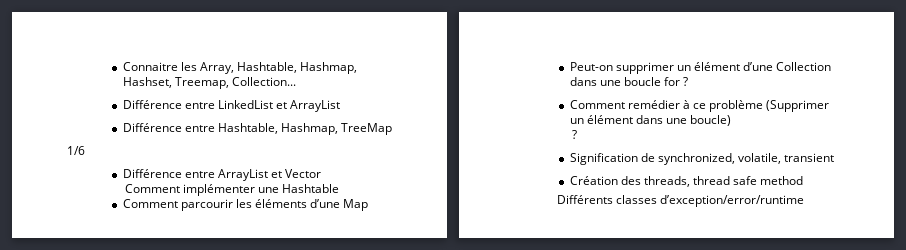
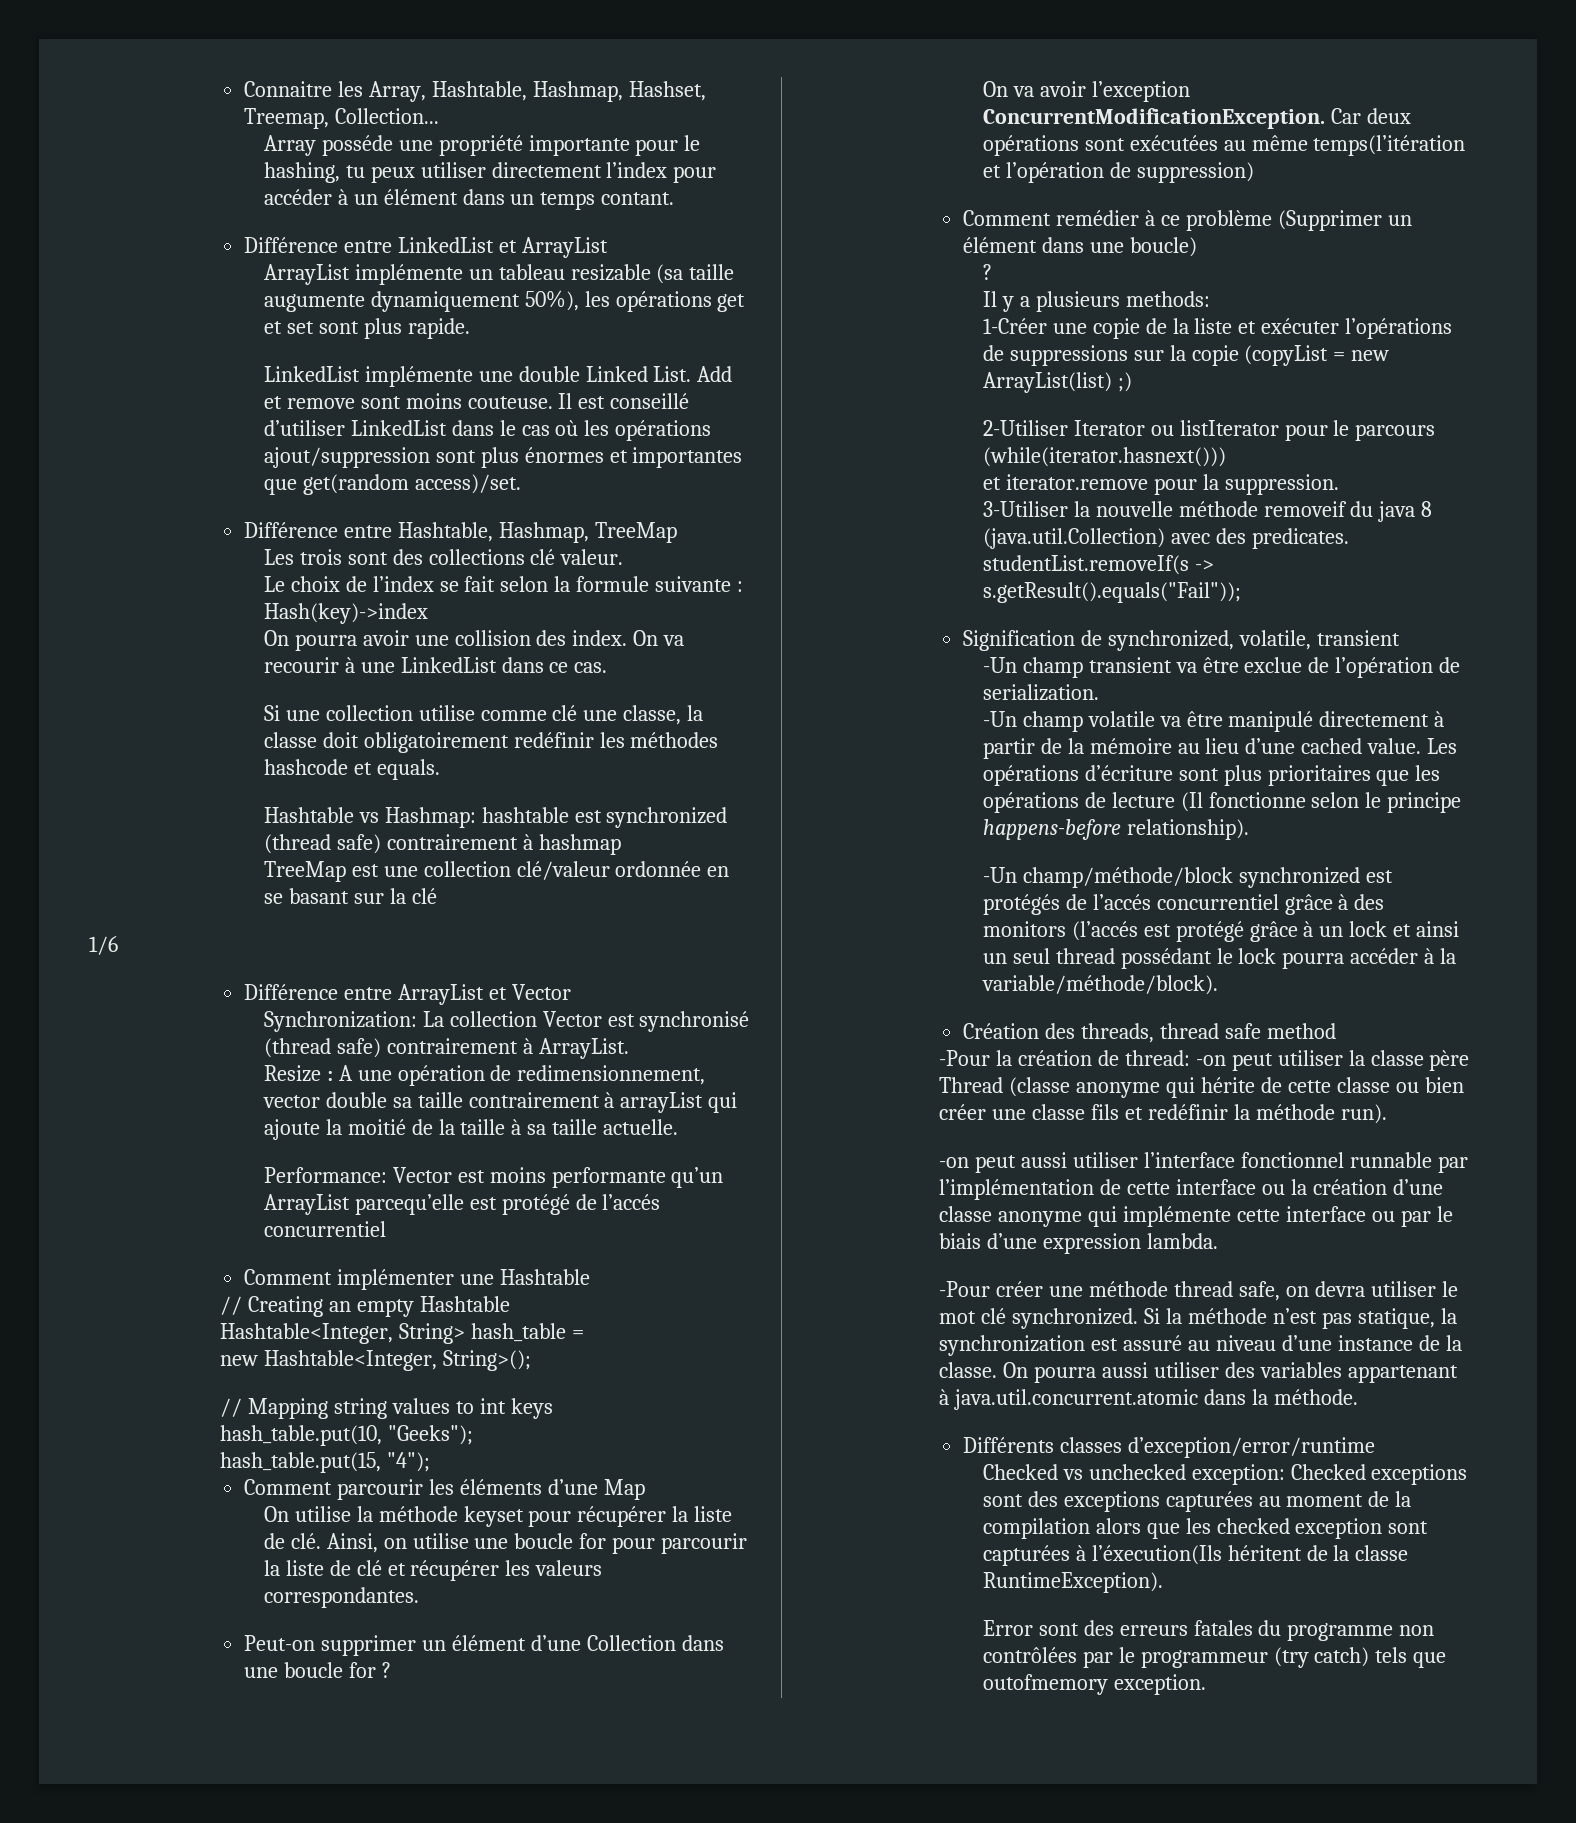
+ Array posséde une propriété importante pour le hashing, tu peux utiliser directement l’index pour accéder à un élément dans un temps contant.
+ ArrayList implémente un tableau resizable (sa taille augumente dynamiquement 50%), les opérations get et set sont plus rapide.
+ LinkedList implémente une double Linked List. Add et remove sont moins couteuse. Il est conseillé d’utiliser LinkedList dans le cas où les opérations ajout/suppression sont plus énormes et importantes que get(random access)/set.
+ Les trois sont des collections clé valeur.
+ Le choix de l’index se fait selon la formule suivante : Hash(key)->index
+ On pourra avoir une collision des index. On va recourir à une LinkedList dans ce cas.
+ Si une collection utilise comme clé une classe, la classe doit obligatoirement redéfinir les méthodes hashcode et equals.
+ Hashtable vs Hashmap: hashtable est synchronized (thread safe) contrairement à hashmap
+ TreeMap est une collection clé/valeur ordonnée en se basant sur la clé
+ Synchronization: La collection Vector est synchronisé (thread safe) contrairement à ArrayList.
+ Resize : A une opération de redimensionnement, vector double sa taille contrairement à arrayList qui ajoute la moitié de la taille à sa taille actuelle.
+ Performance: Vector est moins performante qu’un ArrayList parcequ’elle est protégé de l’accés concurrentiel
  Comment implémenter une Hashtable
+ // Creating an empty Hashtable
+ Hashtable<Integer, String> hash_table =
+ new Hashtable<Integer, String>();
+ // Mapping string values to int keys
+ hash_table.put(10, "Geeks");
+ hash_table.put(15, "4");
+ On utilise la méthode keyset pour récupérer la liste de clé. Ainsi, on utilise une boucle for pour parcourir la liste de clé et récupérer les valeurs correspondantes.
+ On va avoir l’exception ConcurrentModificationException. Car deux opérations sont exécutées au même temps(l’itération et l’opération de suppression)
+ Il y a plusieurs methods:
+ 1-Créer une copie de la liste et exécuter l’opérations de suppressions sur la copie (copyList = new ArrayList(list) ;)
+ 2-Utiliser Iterator ou listIterator pour le parcours (while(iterator.hasnext()))
+ et iterator.remove pour la suppression.
+ 3-Utiliser la nouvelle méthode removeif du java 8 (java.util.Collection) avec des predicates. studentList.removeIf(s -> s.getResult().equals("Fail"));
+ -Un champ transient va être exclue de l’opération de serialization.
+ -Un champ volatile va être manipulé directement à partir de la mémoire au lieu d’une cached value. Les opérations d’écriture sont plus prioritaires que les opérations de lecture (Il fonctionne selon le principe happens-before relationship).
+ -Un champ/méthode/block synchronized est protégés de l’accés concurrentiel grâce à des monitors (l’accés est protégé grâce à un lock et ainsi un seul thread possédant le lock pourra accéder à la variable/méthode/block).
+ -Pour la création de thread: -on peut utiliser la classe père Thread (classe anonyme qui hérite de cette classe ou bien créer une classe fils et redéfinir la méthode run).
+ -on peut aussi utiliser l’interface fonctionnel runnable par l’implémentation de cette interface ou la création d’une classe anonyme qui implémente cette interface ou par le biais d’une expression lambda.
+ -Pour créer une méthode thread safe, on devra utiliser le mot clé synchronized. Si la méthode n’est pas statique, la synchronization est assuré au niveau d’une instance de la classe. On pourra aussi utiliser des variables appartenant à java.util.concurrent.atomic dans la méthode.
  Différents classes d’exception/error/runtime
+ Checked vs unchecked exception: Checked exceptions sont des exceptions capturées au moment de la compilation alors que les checked exception sont capturées à l’éxecution(Ils héritent de la classe RuntimeException).
+ Error sont des erreurs fatales du programme non contrôlées par le programmeur (try catch) tels que outofmemory exception.

